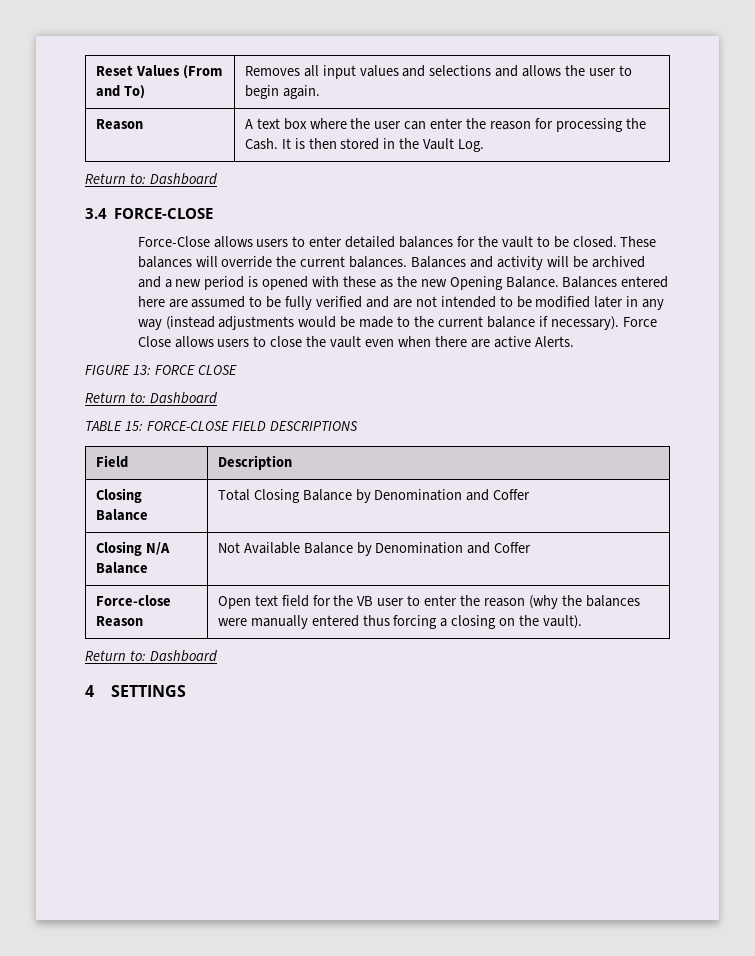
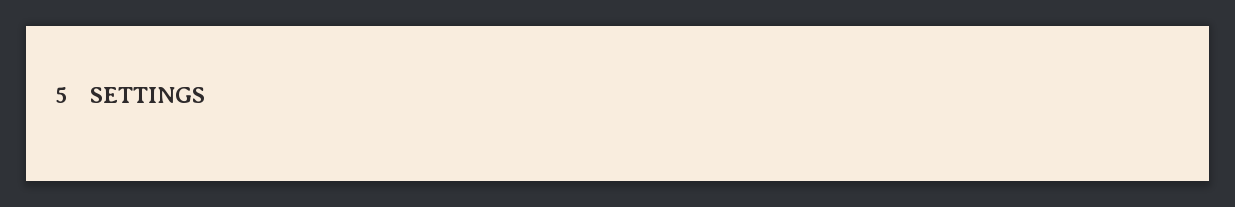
- Reset Values (From and To) | Removes all input values and selections and allows the user to begin again.
- Reason | A text box where the user can enter the reason for processing the Cash. It is then stored in the Vault Log.
- Return to: Dashboard
- 3.4 FORCE-CLOSE
- Force-Close allows users to enter detailed balances for the vault to be closed. These balances will override the current balances. Balances and activity will be archived and a new period is opened with these as the new Opening Balance. Balances entered here are assumed to be fully verified and are not intended to be modified later in any way (instead adjustments would be made to the current balance if necessary). Force Close allows users to close the vault even when there are active Alerts.
- FIGURE 13: FORCE CLOSE
- Return to: Dashboard
- TABLE 15: FORCE-CLOSE FIELD DESCRIPTIONS
- Field | Description
- Closing Balance | Total Closing Balance by Denomination and Coffer
- Closing N/A Balance | Not Available Balance by Denomination and Coffer
- Force-close Reason | Open text field for the VB user to enter the reason (why the balances were manually entered thus forcing a closing on the vault).
- Return to: Dashboard
- 4 SETTINGS
+ 5 SETTINGS

